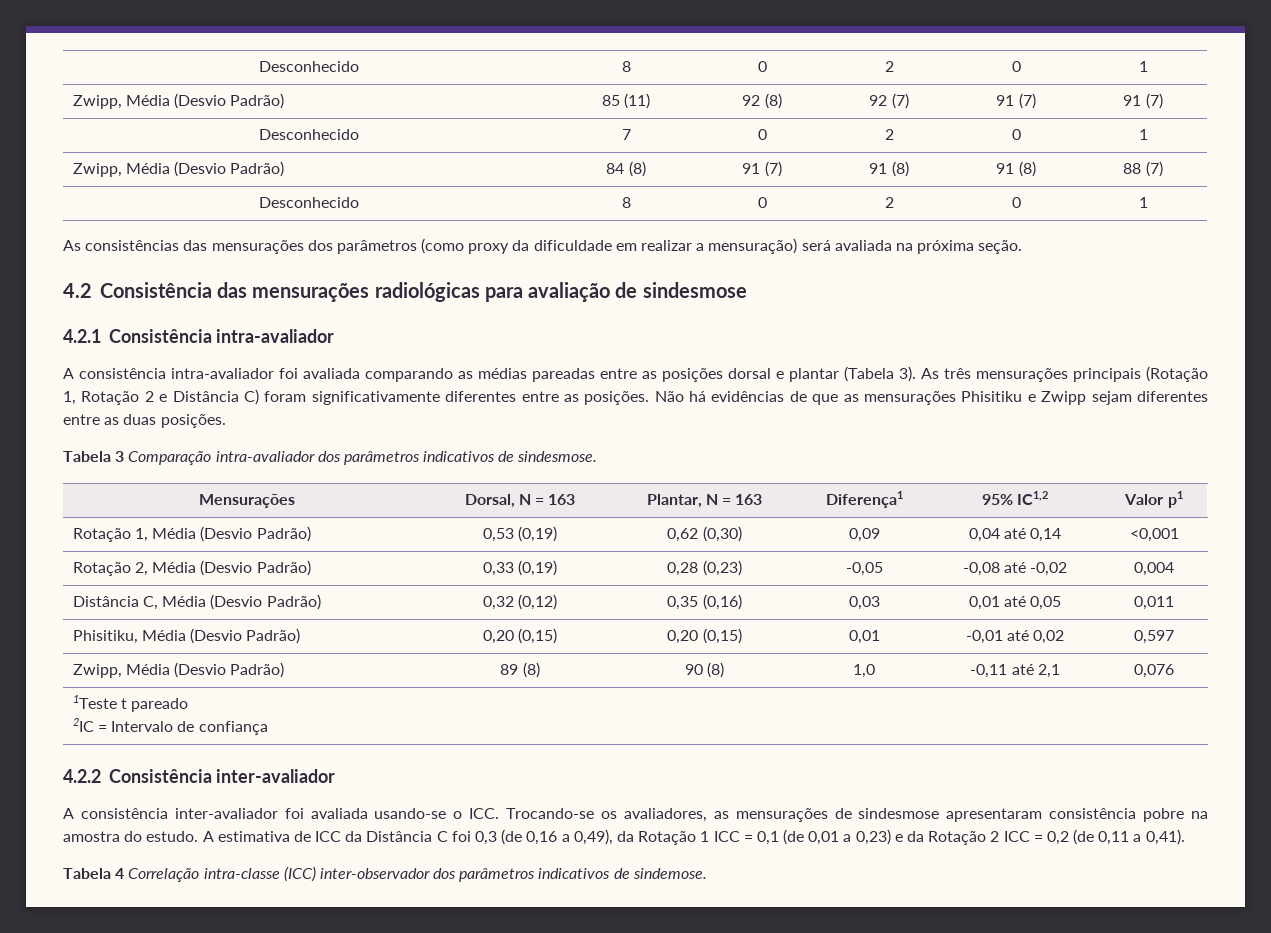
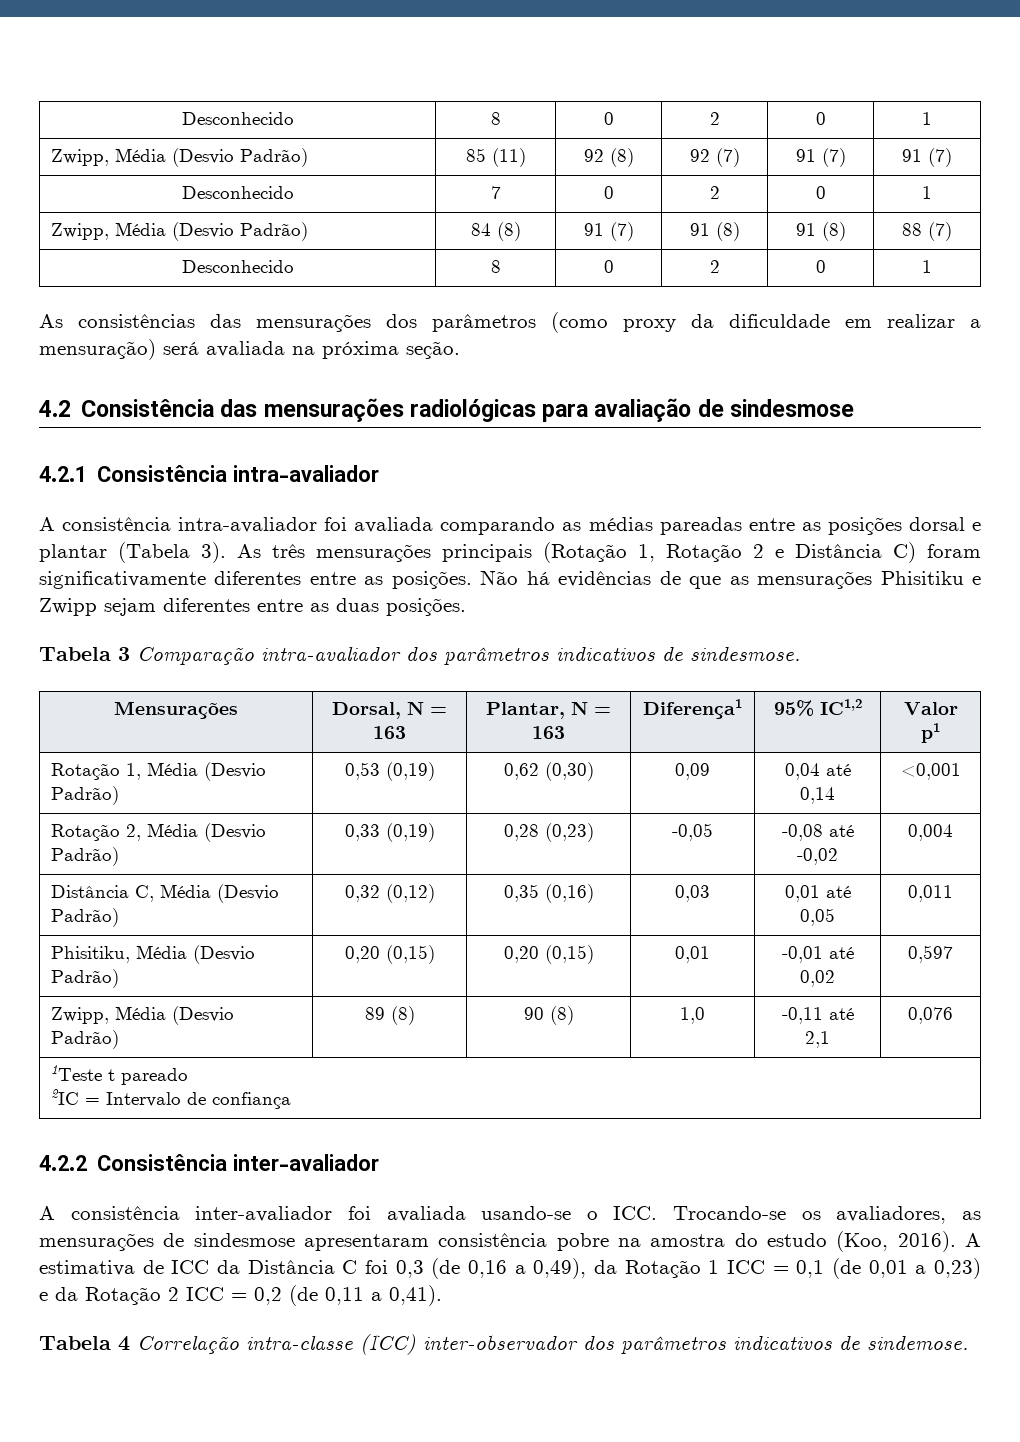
- A consistência inter-avaliador foi avaliada usando-se o ICC. Trocando-se os avaliadores, as mensurações de sindesmose apresentaram consistência pobre na amostra do estudo.
+ A consistência inter-avaliador foi avaliada usando-se o ICC. Trocando-se os avaliadores, as mensurações de sindesmose apresentaram consistência pobre na amostra do estudo (Koo, 2016).

